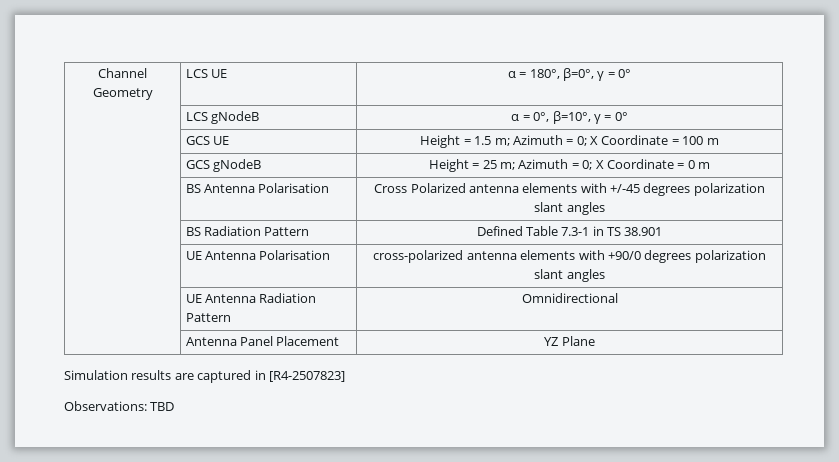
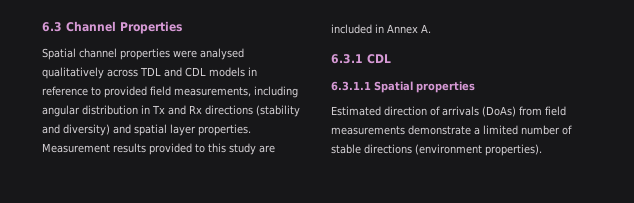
- Channel Geometry | LCS UE | α = 180°, β=0°, γ = 0°
- | LCS gNodeB | α = 0°, β=10°, γ = 0°
- | GCS UE | Height = 1.5 m; Azimuth = 0; X Coordinate = 100 m
- | GCS gNodeB | Height = 25 m; Azimuth = 0; X Coordinate = 0 m
- | BS Antenna Polarisation | Cross Polarized antenna elements with +/-45 degrees polarization slant angles
- | BS Radiation Pattern | Defined Table 7.3-1 in TS 38.901
- | UE Antenna Polarisation | cross-polarized antenna elements with +90/0 degrees polarization slant angles
- | UE Antenna Radiation Pattern | Omnidirectional
- | Antenna Panel Placement | YZ Plane
- Simulation results are captured in [R4-2507823]
- Observations: TBD
+ 6.3 Channel Properties
+ Spatial channel properties were analysed qualitatively across TDL and CDL models in reference to provided field measurements, including angular distribution in Tx and Rx directions (stability and diversity) and spatial layer properties. Measurement results provided to this study are included in Annex A.
+ 6.3.1 CDL
+ 6.3.1.1 Spatial properties
+ Estimated direction of arrivals (DoAs) from field measurements demonstrate a limited number of stable directions (environment properties).

